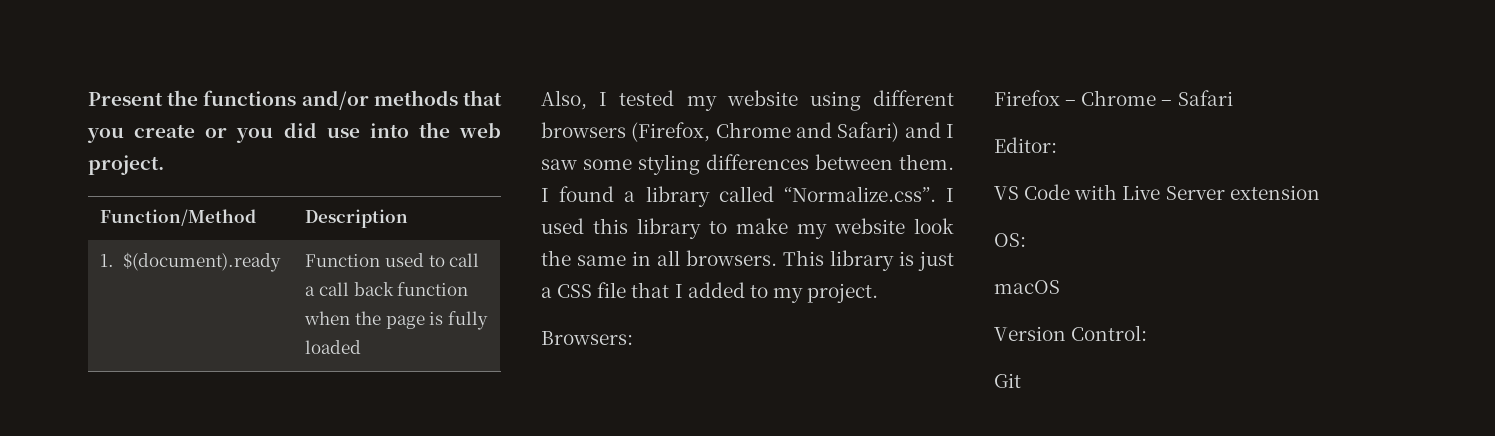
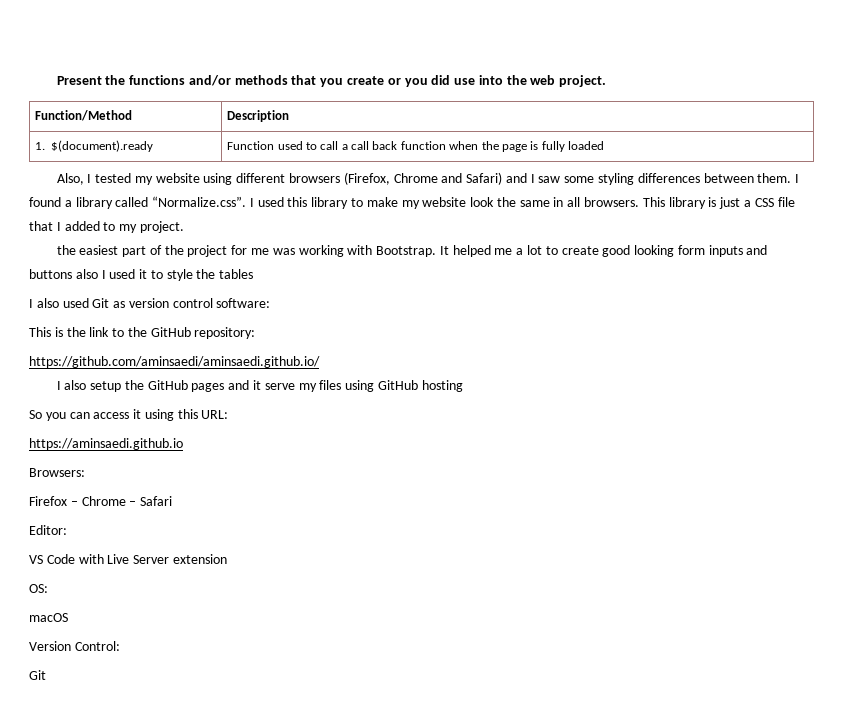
+ the easiest part of the project for me was working with Bootstrap. It helped me a lot to create good looking form inputs and buttons also I used it to style the tables
+ I also used Git as version control software:
+ This is the link to the GitHub repository:
+ https://github.com/aminsaedi/aminsaedi.github.io/
+ I also setup the GitHub pages and it serve my files using GitHub hosting
+ So you can access it using this URL:
+ https://aminsaedi.github.io

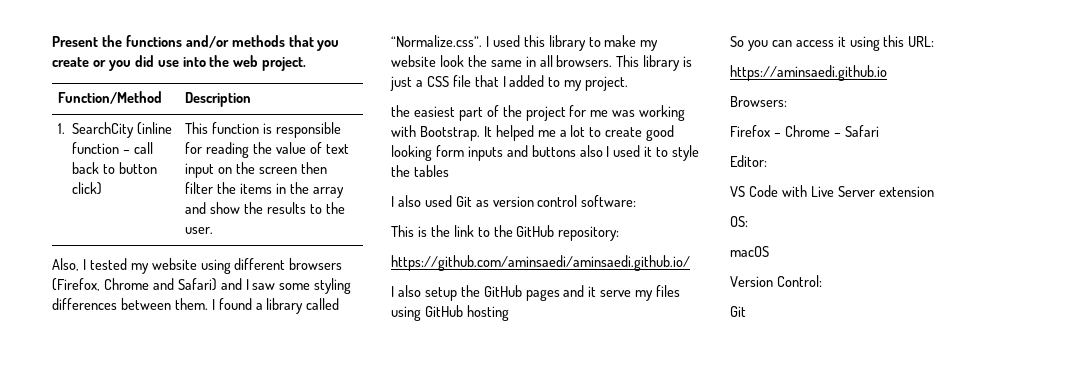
- 1. $(document).ready | Function used to call a call back function when the page is fully loaded
+ 1. SearchCity (inline function – call back to button click) | This function is responsible for reading the value of text input on the screen then filter the items in the array and show the results to the user.

